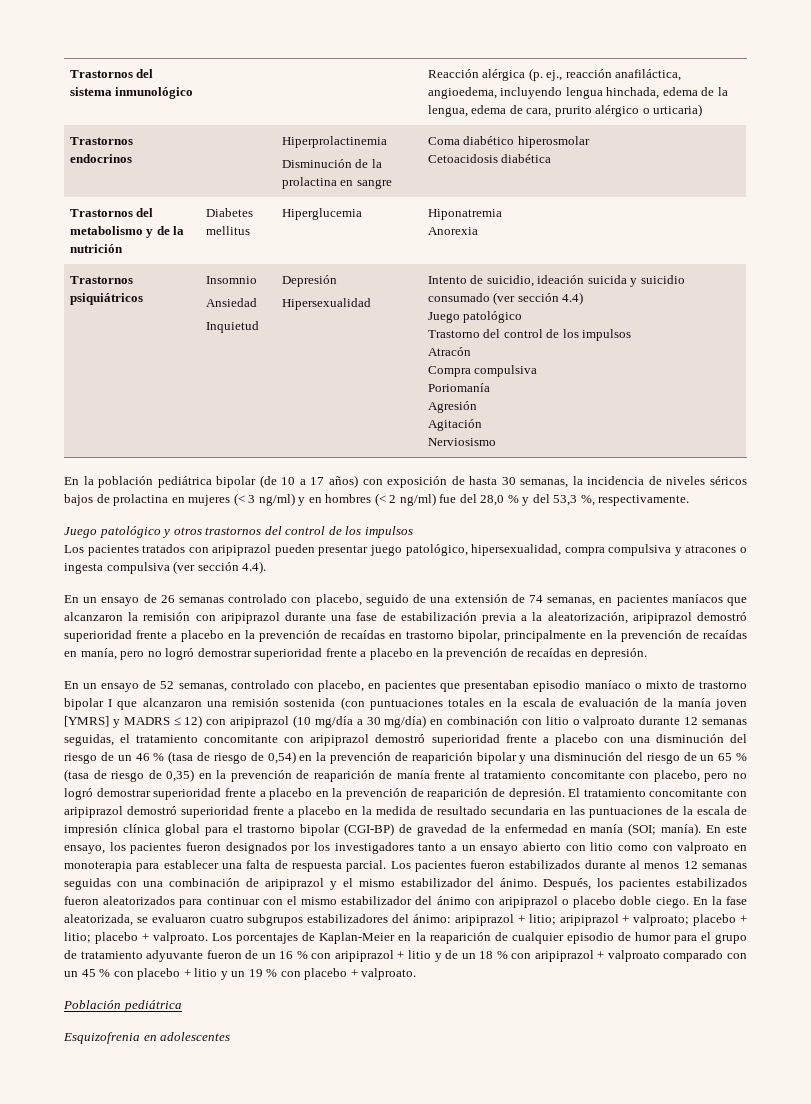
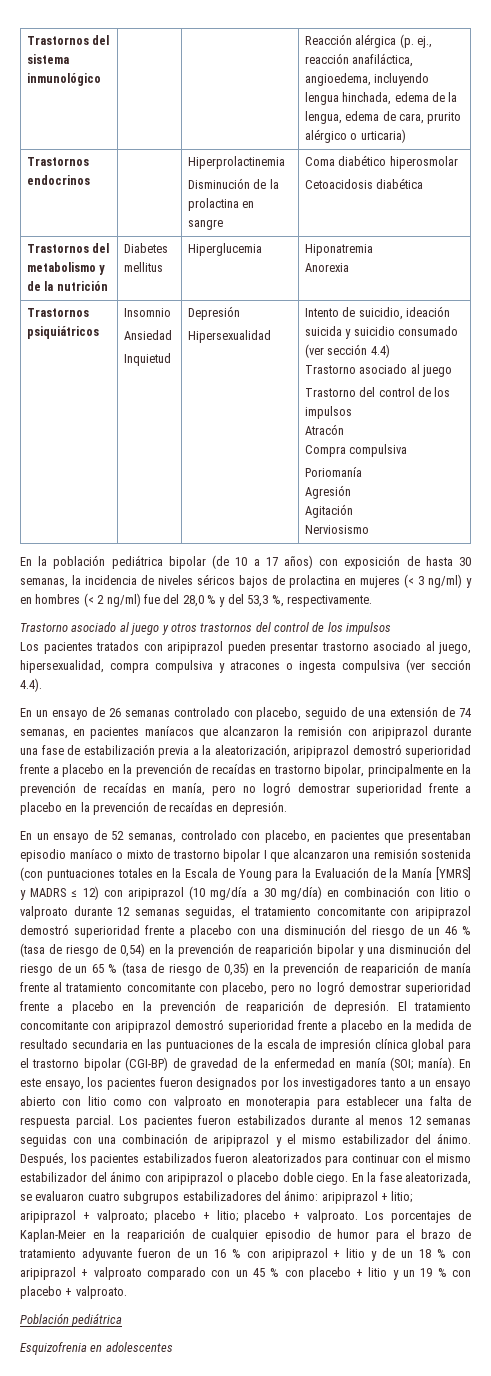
  Trastornos psiquiátricos | Insomnio
  Ansiedad
  Inquietud | Depresión
  Hipersexualidad | Intento de suicidio, ideación suicida y suicidio consumado (ver sección 4.4)
- Juego patológico
+ Trastorno asociado al juego
- Juego patológico y otros trastornos del control de los impulsos
+ Trastorno asociado al juego y otros trastornos del control de los impulsos
- Los pacientes tratados con aripiprazol pueden presentar juego patológico, hipersexualidad, compra compulsiva y atracones o ingesta compulsiva (ver sección 4.4).
+ Los pacientes tratados con aripiprazol pueden presentar trastorno asociado al juego, hipersexualidad, compra compulsiva y atracones o ingesta compulsiva (ver sección 4.4).
- En un ensayo de 52 semanas, controlado con placebo, en pacientes que presentaban episodio maníaco o mixto de trastorno bipolar I que alcanzaron una remisión sostenida (con puntuaciones totales en la escala de evaluación de la manía joven [YMRS] y MADRS ≤ 12) con aripiprazol (10 mg/día a 30 mg/día) en combinación con litio o valproato durante 12 semanas seguidas, el tratamiento concomitante con aripiprazol demostró superioridad frente a placebo con una disminución del riesgo de un 46 % (tasa de riesgo de 0,54) en la prevención de reaparición bipolar y una disminución del riesgo de un 65 % (tasa de riesgo de 0,35) en la prevención de reaparición de manía frente al tratamiento concomitante con placebo, pero no logró demostrar superioridad frente a placebo en la prevención de reaparición de depresión.
+ En un ensayo de 52 semanas, controlado con placebo, en pacientes que presentaban episodio maníaco o mixto de trastorno bipolar I que alcanzaron una remisión sostenida (con puntuaciones totales en la Escala de Young para la Evaluación de la Manía [YMRS] y MADRS ≤ 12) con aripiprazol (10 mg/día a 30 mg/día) en combinación con litio o valproato durante 12 semanas seguidas, el tratamiento concomitante con aripiprazol demostró superioridad frente a placebo con una disminución del riesgo de un 46 % (tasa de riesgo de 0,54) en la prevención de reaparición bipolar y una disminución del riesgo de un 65 % (tasa de riesgo de 0,35) en la prevención de reaparición de manía frente al tratamiento concomitante con placebo, pero no logró demostrar superioridad frente a placebo en la prevención de reaparición de depresión.
- Los porcentajes de Kaplan-Meier en la reaparición de cualquier episodio de humor para el grupo de tratamiento adyuvante fueron de un 16 % con aripiprazol + litio y de un 18 % con aripiprazol + valproato comparado con un 45 % con placebo + litio y un 19 % con placebo + valproato.
+ Los porcentajes de Kaplan-Meier en la reaparición de cualquier episodio de humor para el brazo de tratamiento adyuvante fueron de un 16 % con aripiprazol + litio y de un 18 % con aripiprazol + valproato comparado con un 45 % con placebo + litio y un 19 % con placebo + valproato.

